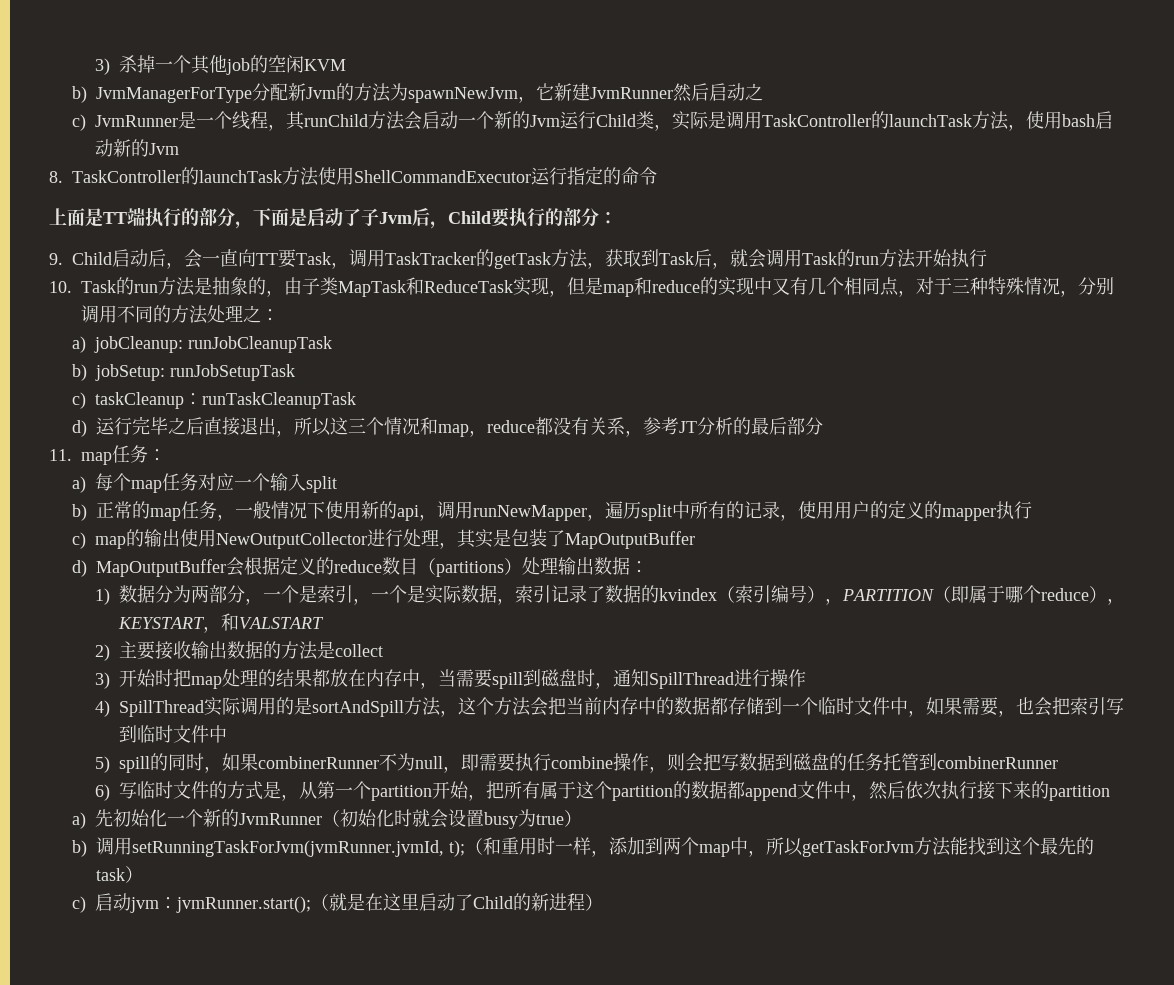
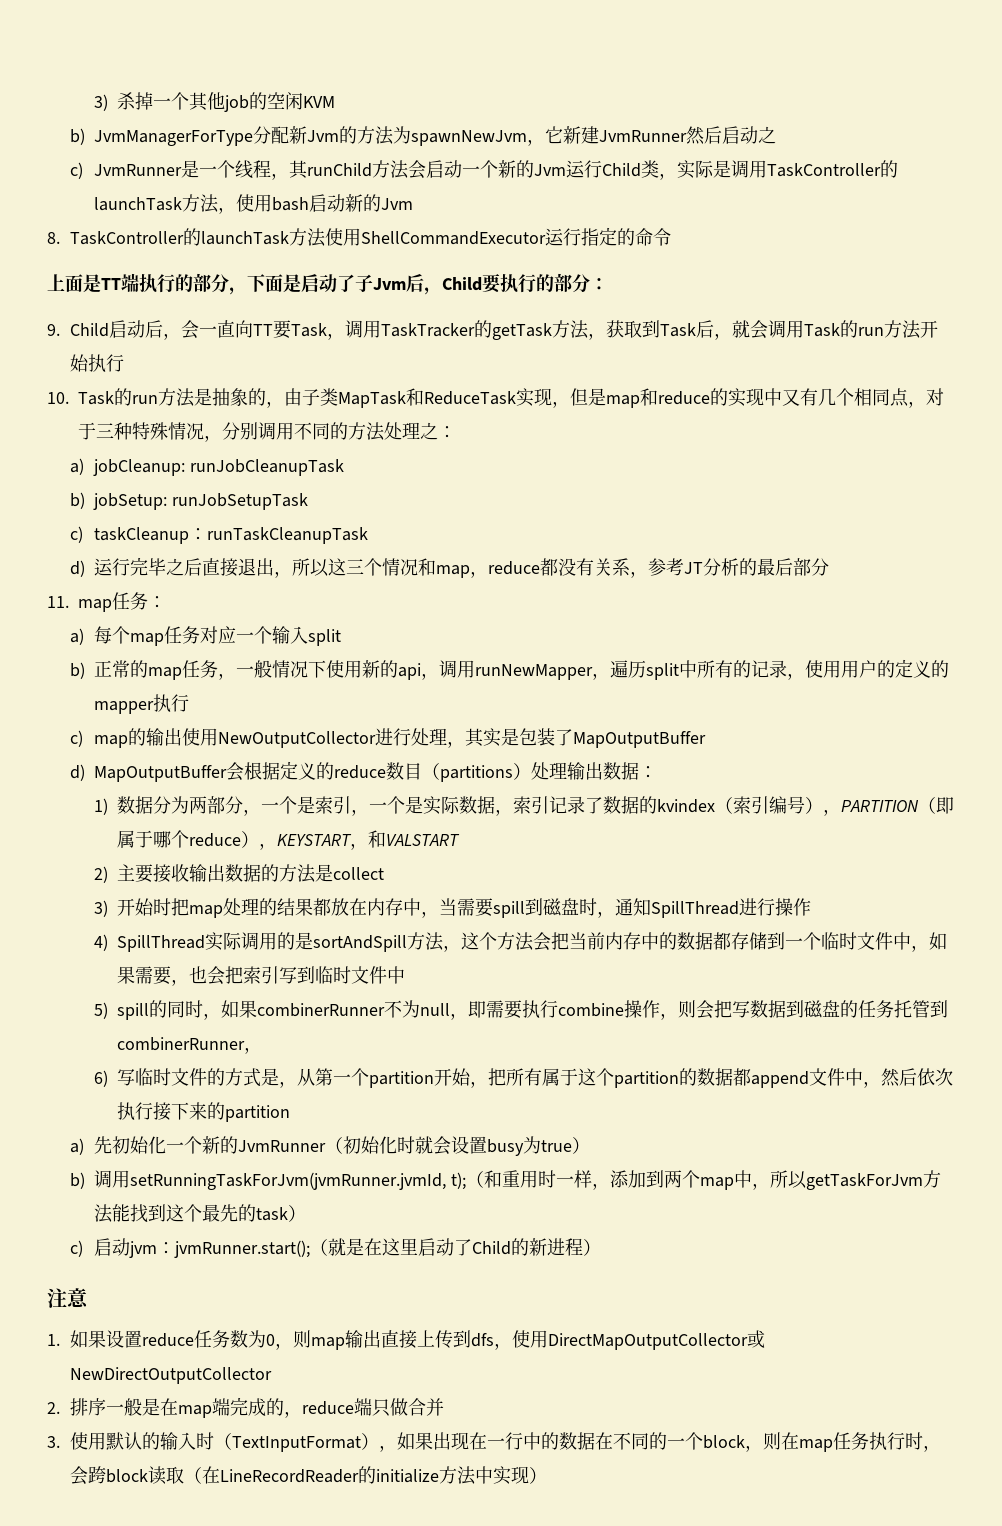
- 5) spill的同时，如果combinerRunner不为null，即需要执行combine操作，则会把写数据到磁盘的任务托管到combinerRunner
+ 5) spill的同时，如果combinerRunner不为null，即需要执行combine操作，则会把写数据到磁盘的任务托管到combinerRunner，
+ 注意
+ 1.如果设置reduce任务数为0，则map输出直接上传到dfs，使用DirectMapOutputCollector或NewDirectOutputCollector
+ 2.排序一般是在map端完成的，reduce端只做合并
+ 3.使用默认的输入时（TextInputFormat），如果出现在一行中的数据在不同的一个block，则在map任务执行时，会跨block读取（在LineRecordReader的initialize方法中实现）

